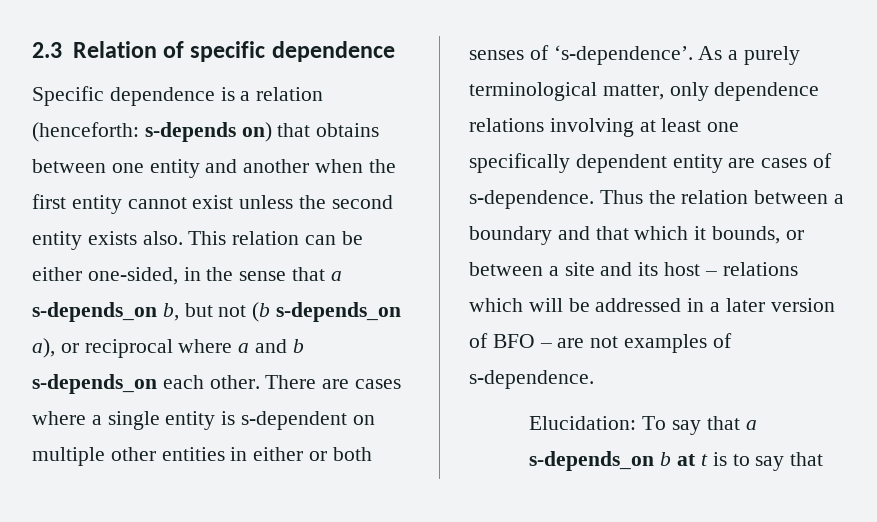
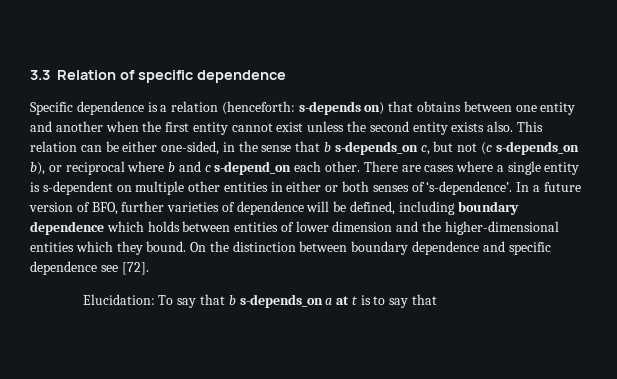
- 2.3 Relation of specific dependence
+ 3.3 Relation of specific dependence
- This relation can be either one-sided, in the sense that a s-depends_on b, but not (b s-depends_on a), or reciprocal where a and b s-depends_on each other.
+ This relation can be either one-sided, in the sense that b s-depends_on c, but not (c s-depends_on b), or reciprocal where b and c s-depend_on each other.
- As a purely terminological matter, only dependence relations involving at least one specifically dependent entity are cases of s-dependence. Thus the relation between a boundary and that which it bounds, or between a site and its host – relations which will be addressed in a later version of BFO – are not examples of s-dependence.
+ In a future version of BFO, further varieties of dependence will be defined, including boundary dependence which holds between entities of lower dimension and the higher-dimensional entities which they bound. On the distinction between boundary dependence and specific dependence see [72].
- Elucidation: To say that a s-depends_on b at t is to say that
+ Elucidation: To say that b s-depends_on a at t is to say that

